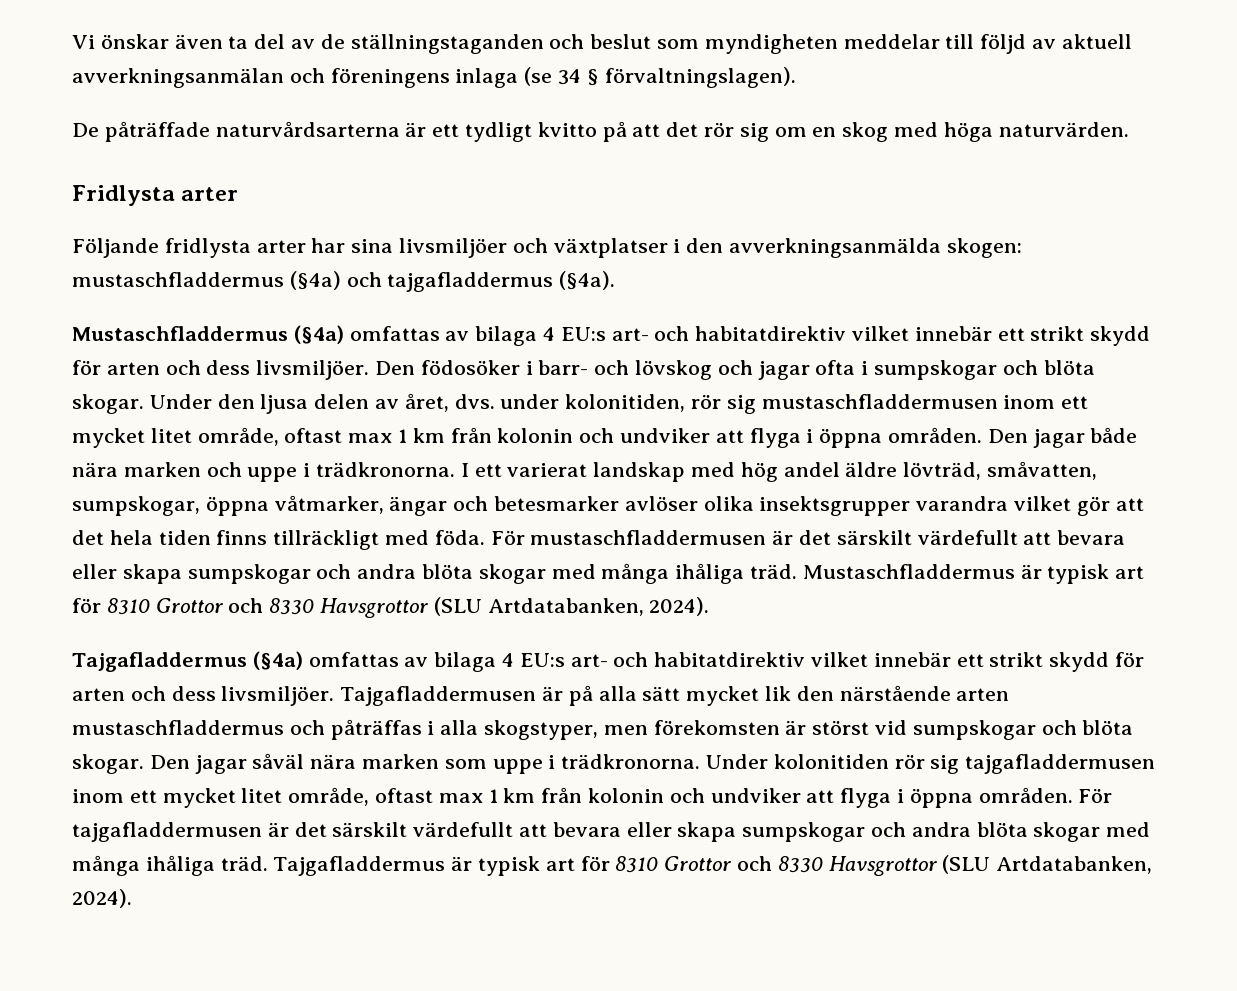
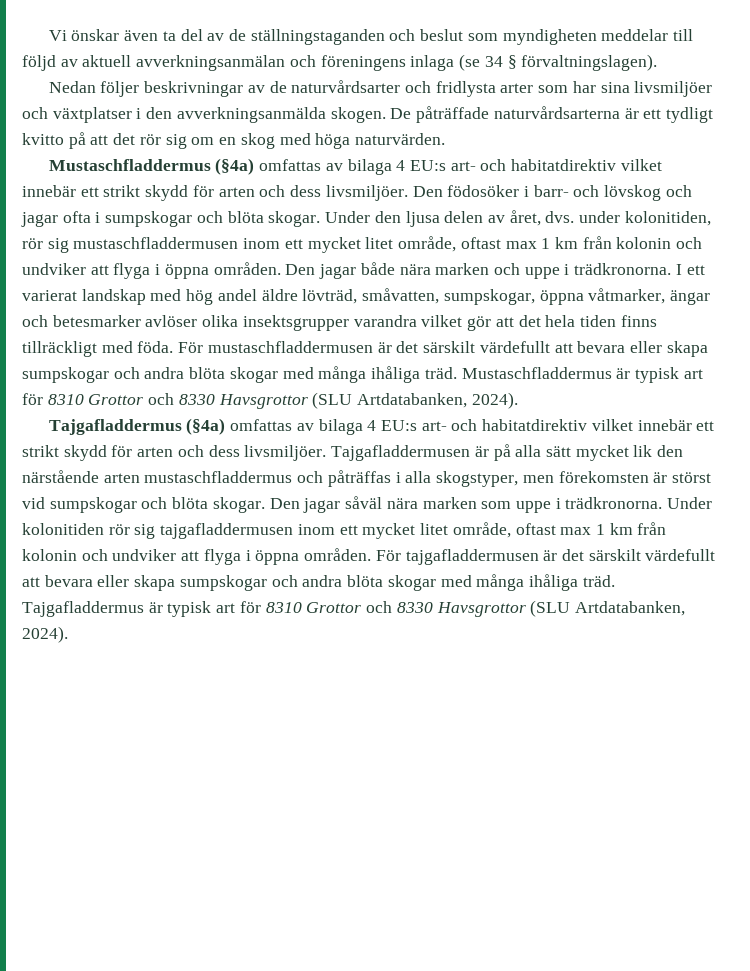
+ Nedan följer beskrivningar av de naturvårdsarter och fridlysta arter som har sina livsmiljöer och växtplatser i den avverkningsanmälda skogen.
- Fridlysta arter
- Följande fridlysta arter har sina livsmiljöer och växtplatser i den avverkningsanmälda skogen: mustaschfladdermus (§4a) och tajgafladdermus (§4a).

